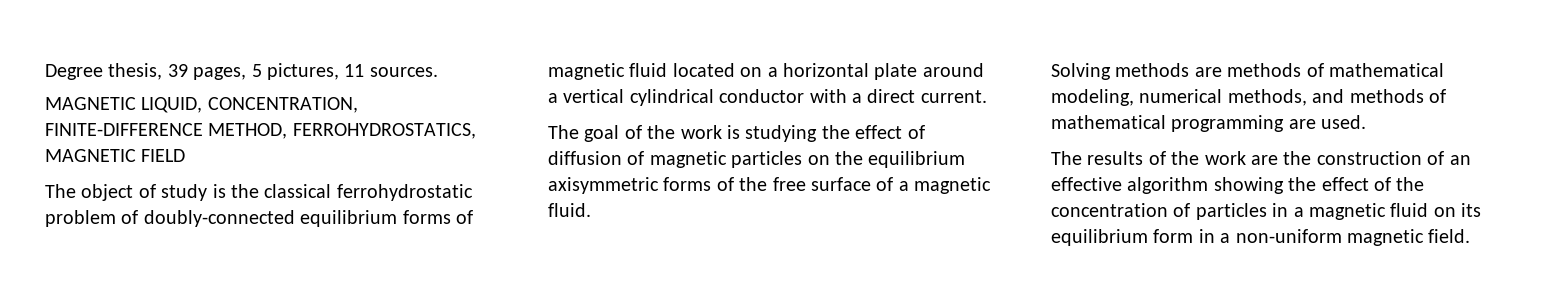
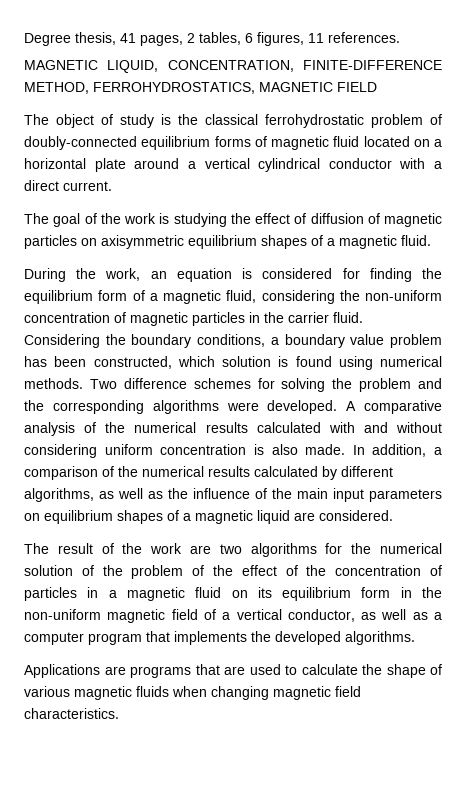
- Degree thesis, 39 pages, 5 pictures, 11 sources.
+ Degree thesis, 41 pages, 2 tables, 6 figures, 11 references.
- The goal of the work is studying the effect of diffusion of magnetic particles on the equilibrium axisymmetric forms of the free surface of a magnetic fluid.
- Solving methods are methods of mathematical modeling, numerical methods, and methods of mathematical programming are used.
- The results of the work are the construction of an effective algorithm showing the effect of the concentration of particles in a magnetic fluid on its equilibrium form in a non-uniform magnetic field.
+ The goal of the work is studying the effect of diffusion of magnetic particles on axisymmetric equilibrium shapes of a magnetic fluid.
+ During the work, an equation is considered for finding the equilibrium form of a magnetic fluid, considering the non-uniform concentration of magnetic particles in the carrier fluid. Considering the boundary conditions, a boundary value problem has been constructed, which solution is found using numerical methods. Two difference schemes for solving the problem and the corresponding algorithms were developed. A comparative analysis of the numerical results calculated with and without considering uniform concentration is also made. In addition, a comparison of the numerical results calculated by different algorithms, as well as the influence of the main input parameters on equilibrium shapes of a magnetic liquid are considered.
+ The result of the work are two algorithms for the numerical solution of the problem of the effect of the concentration of particles in a magnetic fluid on its equilibrium form in the non-uniform magnetic field of a vertical conductor, as well as a computer program that implements the developed algorithms.
+ Applications are programs that are used to calculate the shape of various magnetic fluids when changing magnetic field characteristics.

